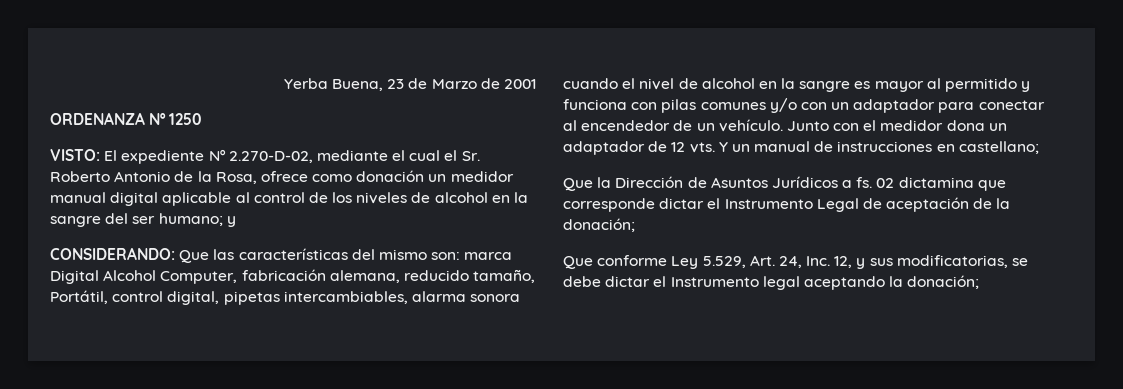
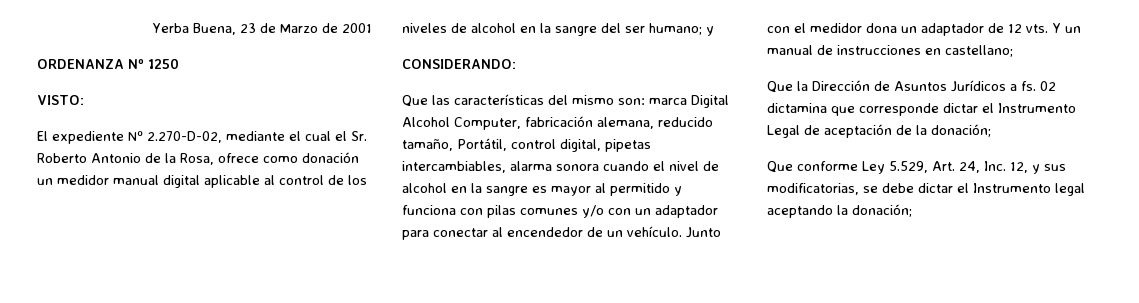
- VISTO: El expediente Nº 2.270-D-02, mediante el cual el Sr. Roberto Antonio de la Rosa, ofrece como donación un medidor manual digital aplicable al control de los niveles de alcohol en la sangre del ser humano; y
+ VISTO:
+ El expediente Nº 2.270-D-02, mediante el cual el Sr. Roberto Antonio de la Rosa, ofrece como donación un medidor manual digital aplicable al control de los niveles de alcohol en la sangre del ser humano; y
- CONSIDERANDO: Que las características del mismo son: marca Digital Alcohol Computer, fabricación alemana, reducido tamaño, Portátil, control digital, pipetas intercambiables, alarma sonora cuando el nivel de alcohol en la sangre es mayor al permitido y funciona con pilas comunes y/o con un adaptador para conectar al encendedor de un vehículo.
+ CONSIDERANDO:
+ Que las características del mismo son: marca Digital Alcohol Computer, fabricación alemana, reducido tamaño, Portátil, control digital, pipetas intercambiables, alarma sonora cuando el nivel de alcohol en la sangre es mayor al permitido y funciona con pilas comunes y/o con un adaptador para conectar al encendedor de un vehículo.

